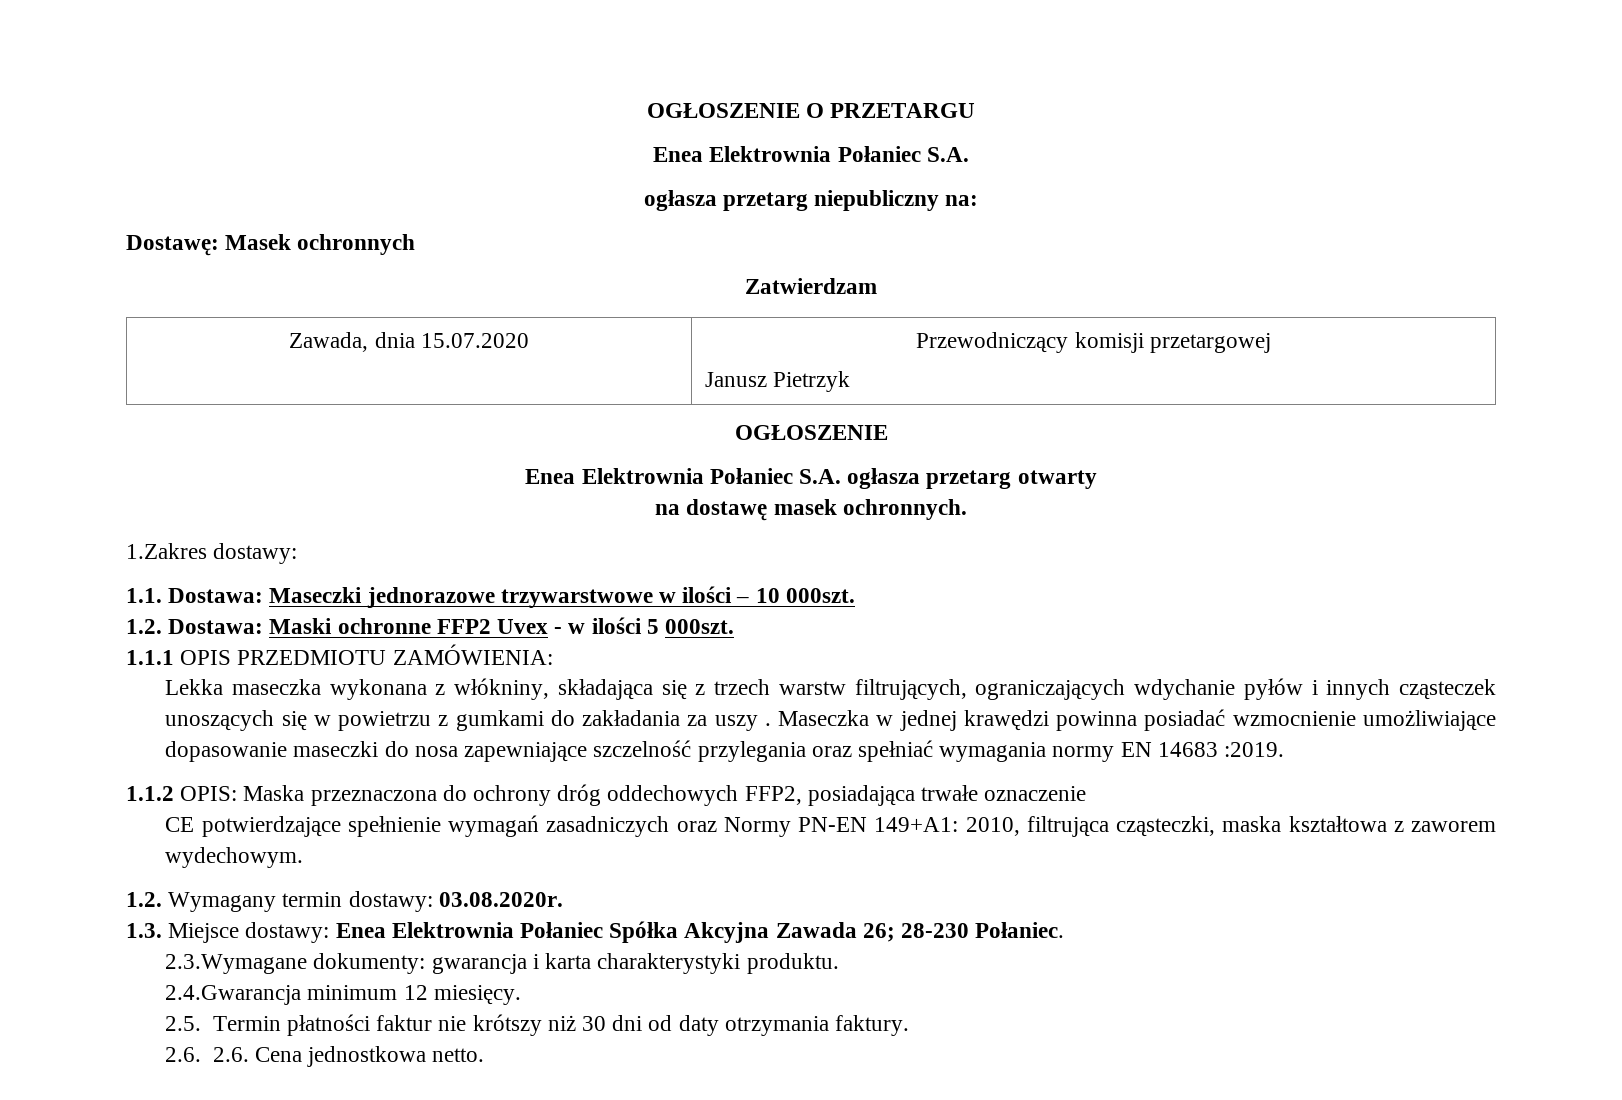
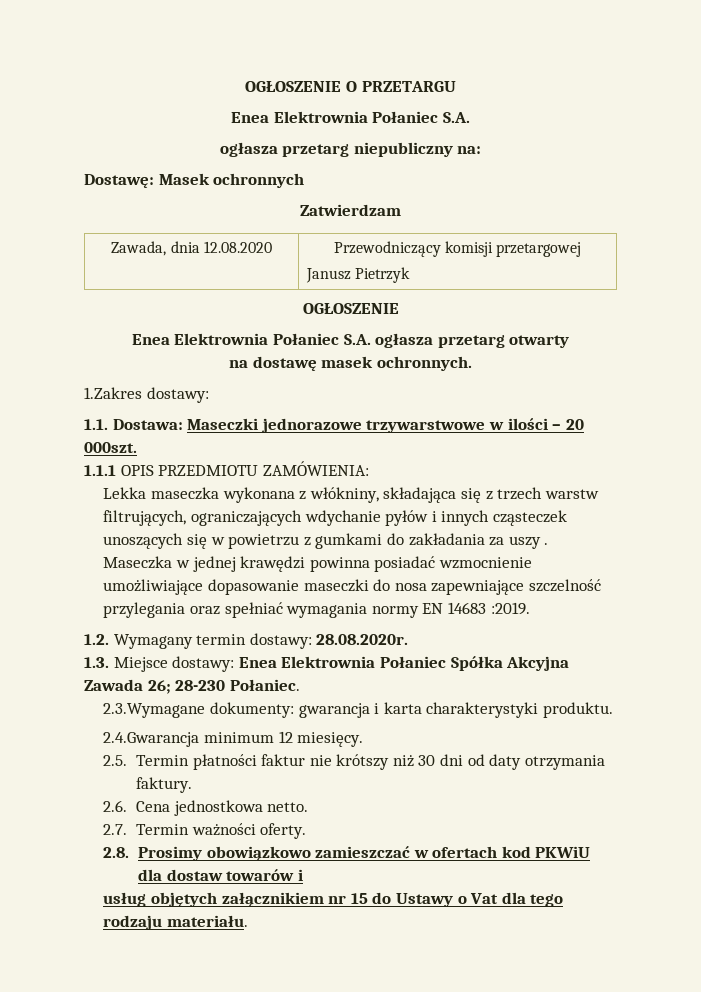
- Zawada, dnia 15.07.2020 | Przewodniczący komisji przetargowej
+ Zawada, dnia 12.08.2020 | Przewodniczący komisji przetargowej
- 1.1. Dostawa: Maseczki jednorazowe trzywarstwowe w ilości – 10 000szt.
- 1.2. Dostawa: Maski ochronne FFP2 Uvex - w ilości 5 000szt.
+ 1.1. Dostawa: Maseczki jednorazowe trzywarstwowe w ilości – 20 000szt.
- 1.1.2 OPIS: Maska przeznaczona do ochrony dróg oddechowych FFP2, posiadająca trwałe oznaczenie
- CE potwierdzające spełnienie wymagań zasadniczych oraz Normy PN-EN 149+A1: 2010, filtrująca cząsteczki, maska kształtowa z zaworem wydechowym.
- 1.2. Wymagany termin dostawy: 03.08.2020r.
+ 1.2. Wymagany termin dostawy: 28.08.2020r.
- 2.6. 2.6. Cena jednostkowa netto.
+ 2.6. Cena jednostkowa netto.
+ 2.7. Termin ważności oferty.
+ 2.8. Prosimy obowiązkowo zamieszczać w ofertach kod PKWiU dla dostaw towarów i
+ usług objętych załącznikiem nr 15 do Ustawy o Vat dla tego rodzaju materiału.

